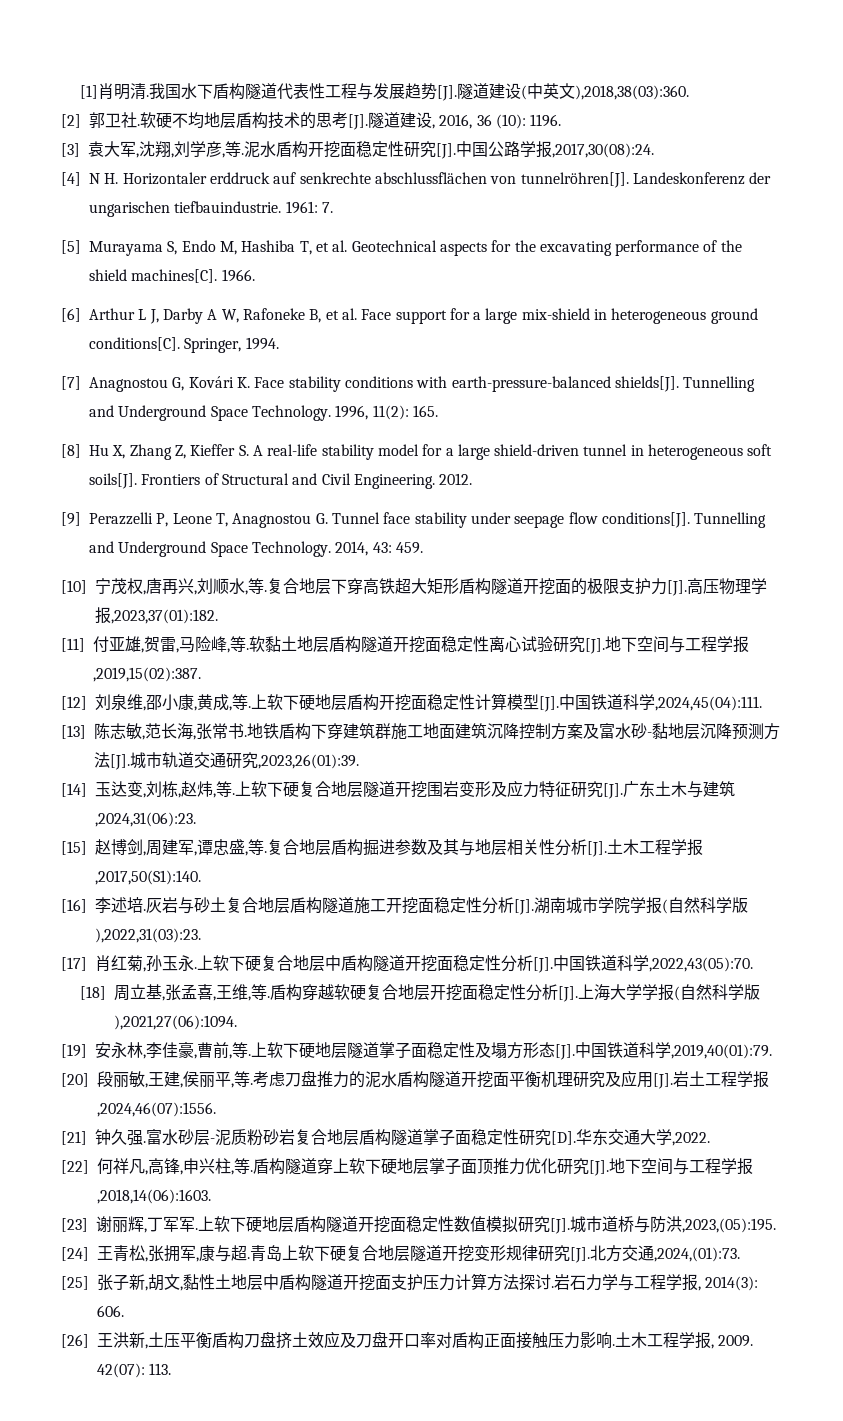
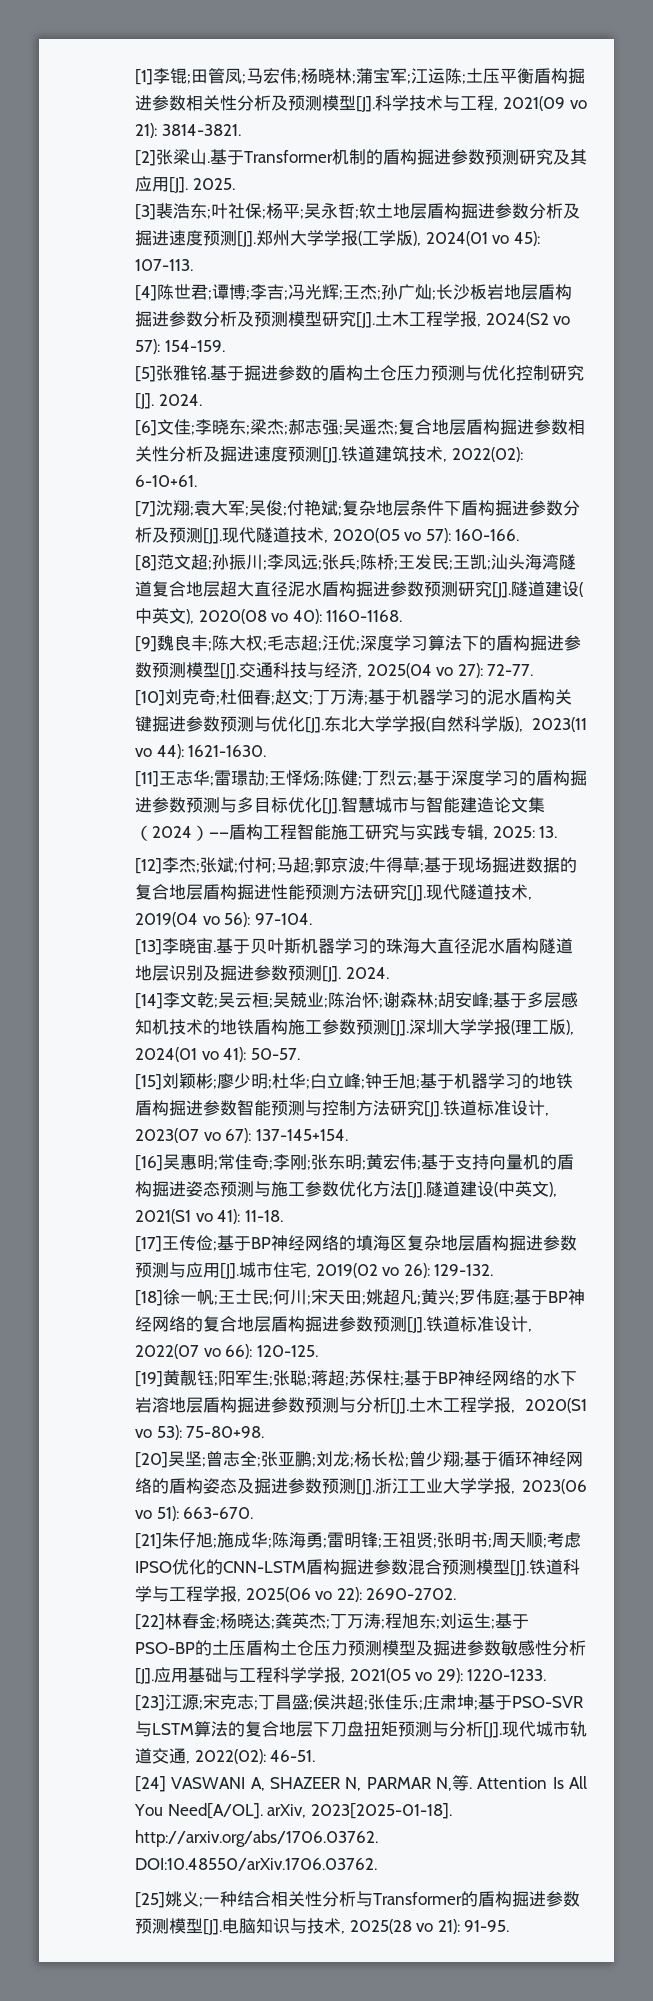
- [1]肖明清.我国水下盾构隧道代表性工程与发展趋势[J].隧道建设(中英文),2018,38(03):360.
- [2]郭卫社.软硬不均地层盾构技术的思考[J].隧道建设, 2016, 36 (10): 1196.
- [3]袁大军,沈翔,刘学彦,等.泥水盾构开挖面稳定性研究[J].中国公路学报,2017,30(08):24.
- [4] N H. Horizontaler erddruck auf senkrechte abschlussflächen von tunnelröhren[J]. Landeskonferenz der ungarischen tiefbauindustrie. 1961: 7.
- [5] Murayama S, Endo M, Hashiba T, et al. Geotechnical aspects for the excavating performance of the shield machines[C]. 1966.
- [6] Arthur L J, Darby A W, Rafoneke B, et al. Face support for a large mix-shield in heterogeneous ground conditions[C]. Springer, 1994.
- [7] Anagnostou G, Kovári K. Face stability conditions with earth-pressure-balanced shields[J]. Tunnelling and Underground Space Technology. 1996, 11(2): 165.
- [8] Hu X, Zhang Z, Kieffer S. A real-life stability model for a large shield-driven tunnel in heterogeneous soft soils[J]. Frontiers of Structural and Civil Engineering. 2012.
- [9] Perazzelli P, Leone T, Anagnostou G. Tunnel face stability under seepage flow conditions[J]. Tunnelling and Underground Space Technology. 2014, 43: 459.
- [10]宁茂权,唐再兴,刘顺水,等.复合地层下穿高铁超大矩形盾构隧道开挖面的极限支护力[J].高压物理学报,2023,37(01):182.
- [11]付亚雄,贺雷,马险峰,等.软黏土地层盾构隧道开挖面稳定性离心试验研究[J].地下空间与工程学报,2019,15(02):387.
- [12]刘泉维,邵小康,黄成,等.上软下硬地层盾构开挖面稳定性计算模型[J].中国铁道科学,2024,45(04):111.
- [13]陈志敏,范长海,张常书.地铁盾构下穿建筑群施工地面建筑沉降控制方案及富水砂-黏地层沉降预测方法[J].城市轨道交通研究,2023,26(01):39.
- [14]玉达变,刘栋,赵炜,等.上软下硬复合地层隧道开挖围岩变形及应力特征研究[J].广东土木与建筑,2024,31(06):23.
- [15]赵博剑,周建军,谭忠盛,等.复合地层盾构掘进参数及其与地层相关性分析[J].土木工程学报,2017,50(S1):140.
- [16]李述培.灰岩与砂土复合地层盾构隧道施工开挖面稳定性分析[J].湖南城市学院学报(自然科学版),2022,31(03):23.
- [17]肖红菊,孙玉永.上软下硬复合地层中盾构隧道开挖面稳定性分析[J].中国铁道科学,2022,43(05):70.
- [18]周立基,张孟喜,王维,等.盾构穿越软硬复合地层开挖面稳定性分析[J].上海大学学报(自然科学版),2021,27(06):1094.
- [19]安永林,李佳豪,曹前,等.上软下硬地层隧道掌子面稳定性及塌方形态[J].中国铁道科学,2019,40(01):79.
- [20]段丽敏,王建,侯丽平,等.考虑刀盘推力的泥水盾构隧道开挖面平衡机理研究及应用[J].岩土工程学报,2024,46(07):1556.
- [21]钟久强.富水砂层-泥质粉砂岩复合地层盾构隧道掌子面稳定性研究[D].华东交通大学,2022.
- [22]何祥凡,高锋,申兴柱,等.盾构隧道穿上软下硬地层掌子面顶推力优化研究[J].地下空间与工程学报,2018,14(06):1603.
- [23]谢丽辉,丁军军.上软下硬地层盾构隧道开挖面稳定性数值模拟研究[J].城市道桥与防洪,2023,(05):195.
- [24]王青松,张拥军,康与超.青岛上软下硬复合地层隧道开挖变形规律研究[J].北方交通,2024,(01):73.
- [25]张子新,胡文,黏性土地层中盾构隧道开挖面支护压力计算方法探讨.岩石力学与工程学报, 2014(3): 606.
- [26]王洪新,土压平衡盾构刀盘挤土效应及刀盘开口率对盾构正面接触压力影响.土木工程学报, 2009. 42(07): 113.
+ [1]李锟;田管凤;马宏伟;杨晓林;蒲宝军;江运陈;土压平衡盾构掘进参数相关性分析及预测模型[J].科学技术与工程, 2021(09 vo 21): 3814-3821.
+ [2]张梁山.基于Transformer机制的盾构掘进参数预测研究及其应用[J]. 2025.
+ [3]裴浩东;叶社保;杨平;吴永哲;软土地层盾构掘进参数分析及掘进速度预测[J].郑州大学学报(工学版), 2024(01 vo 45): 107-113.
+ [4]陈世君;谭博;李吉;冯光辉;王杰;孙广灿;长沙板岩地层盾构掘进参数分析及预测模型研究[J].土木工程学报, 2024(S2 vo 57): 154-159.
+ [5]张雅铭.基于掘进参数的盾构土仓压力预测与优化控制研究[J]. 2024.
+ [6]文佳;李晓东;梁杰;郝志强;吴遥杰;复合地层盾构掘进参数相关性分析及掘进速度预测[J].铁道建筑技术, 2022(02): 6-10+61.
+ [7]沈翔;袁大军;吴俊;付艳斌;复杂地层条件下盾构掘进参数分析及预测[J].现代隧道技术, 2020(05 vo 57): 160-166.
+ [8]范文超;孙振川;李凤远;张兵;陈桥;王发民;王凯;汕头海湾隧道复合地层超大直径泥水盾构掘进参数预测研究[J].隧道建设(中英文), 2020(08 vo 40): 1160-1168.
+ [9]魏良丰;陈大权;毛志超;汪优;深度学习算法下的盾构掘进参数预测模型[J].交通科技与经济, 2025(04 vo 27): 72-77.
+ [10]刘克奇;杜佃春;赵文;丁万涛;基于机器学习的泥水盾构关键掘进参数预测与优化[J].东北大学学报(自然科学版), 2023(11 vo 44): 1621-1630.
+ [11]王志华;雷璟劼;王怿炀;陈健;丁烈云;基于深度学习的盾构掘进参数预测与多目标优化[J].智慧城市与智能建造论文集（2024）——盾构工程智能施工研究与实践专辑, 2025: 13.
+ [12]李杰;张斌;付柯;马超;郭京波;牛得草;基于现场掘进数据的复合地层盾构掘进性能预测方法研究[J].现代隧道技术, 2019(04 vo 56): 97-104.
+ [13]李晓宙.基于贝叶斯机器学习的珠海大直径泥水盾构隧道地层识别及掘进参数预测[J]. 2024.
+ [14]李文乾;吴云桓;吴兢业;陈治怀;谢森林;胡安峰;基于多层感知机技术的地铁盾构施工参数预测[J].深圳大学学报(理工版), 2024(01 vo 41): 50-57.
+ [15]刘颖彬;廖少明;杜华;白立峰;钟壬旭;基于机器学习的地铁盾构掘进参数智能预测与控制方法研究[J].铁道标准设计, 2023(07 vo 67): 137-145+154.
+ [16]吴惠明;常佳奇;李刚;张东明;黄宏伟;基于支持向量机的盾构掘进姿态预测与施工参数优化方法[J].隧道建设(中英文), 2021(S1 vo 41): 11-18.
+ [17]王传俭;基于BP神经网络的填海区复杂地层盾构掘进参数预测与应用[J].城市住宅, 2019(02 vo 26): 129-132.
+ [18]徐一帆;王士民;何川;宋天田;姚超凡;黄兴;罗伟庭;基于BP神经网络的复合地层盾构掘进参数预测[J].铁道标准设计, 2022(07 vo 66): 120-125.
+ [19]黄靓钰;阳军生;张聪;蒋超;苏保柱;基于BP神经网络的水下岩溶地层盾构掘进参数预测与分析[J].土木工程学报, 2020(S1 vo 53): 75-80+98.
+ [20]吴坚;曾志全;张亚鹏;刘龙;杨长松;曾少翔;基于循环神经网络的盾构姿态及掘进参数预测[J].浙江工业大学学报, 2023(06 vo 51): 663-670.
+ [21]朱仔旭;施成华;陈海勇;雷明锋;王祖贤;张明书;周天顺;考虑IPSO优化的CNN-LSTM盾构掘进参数混合预测模型[J].铁道科学与工程学报, 2025(06 vo 22): 2690-2702.
+ [22]林春金;杨晓达;龚英杰;丁万涛;程旭东;刘运生;基于PSO-BP的土压盾构土仓压力预测模型及掘进参数敏感性分析[J].应用基础与工程科学学报, 2021(05 vo 29): 1220-1233.
+ [23]江源;宋克志;丁昌盛;侯洪超;张佳乐;庄肃坤;基于PSO-SVR与LSTM算法的复合地层下刀盘扭矩预测与分析[J].现代城市轨道交通, 2022(02): 46-51.
+ [24] VASWANI A, SHAZEER N, PARMAR N,等. Attention Is All You Need[A/OL]. arXiv, 2023[2025-01-18]. http://arxiv.org/abs/1706.03762. DOI:10.48550/arXiv.1706.03762.
+ [25]姚义;一种结合相关性分析与Transformer的盾构掘进参数预测模型[J].电脑知识与技术, 2025(28 vo 21): 91-95.

